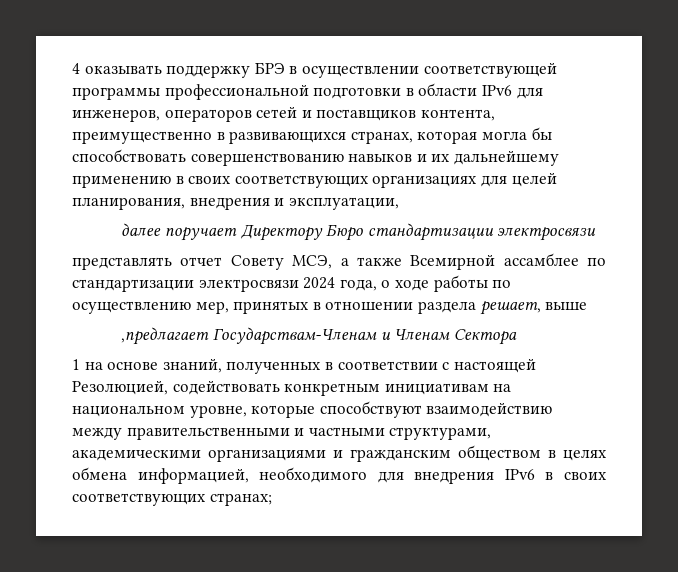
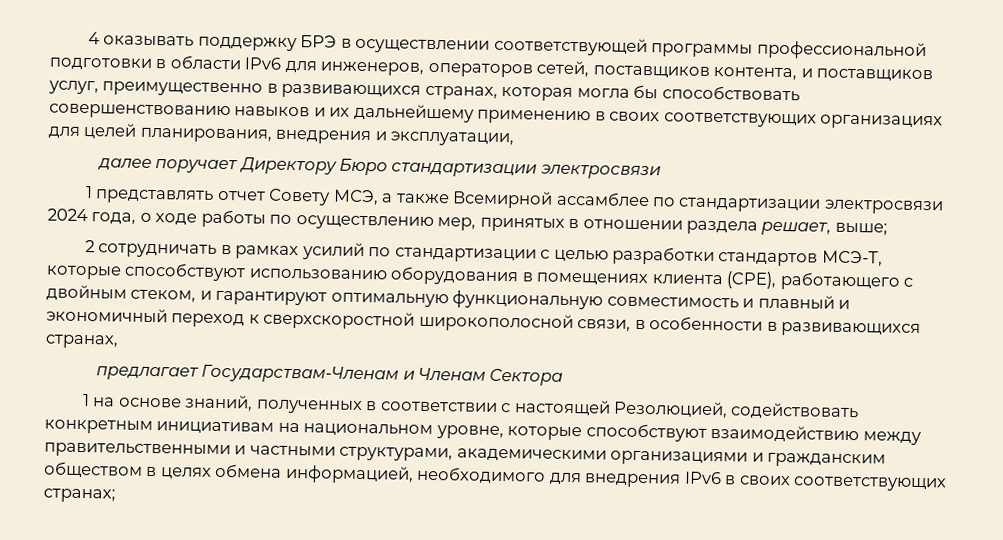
- 4 оказывать поддержку БРЭ в осуществлении соответствующей программы профессиональной подготовки в области IPv6 для инженеров, операторов сетей и поставщиков контента, преимущественно в развивающихся странах, которая могла бы способствовать совершенствованию навыков и их дальнейшему применению в своих соответствующих организациях для целей планирования, внедрения и эксплуатации,
+ 4 оказывать поддержку БРЭ в осуществлении соответствующей программы профессиональной подготовки в области IPv6 для инженеров, операторов сетей, поставщиков контента, и поставщиков услуг, преимущественно в развивающихся странах, которая могла бы способствовать совершенствованию навыков и их дальнейшему применению в своих соответствующих организациях для целей планирования, внедрения и эксплуатации,
- представлять отчет Совету МСЭ, а также Всемирной ассамблее по стандартизации электросвязи 2024 года, о ходе работы по осуществлению мер, принятых в отношении раздела решает, выше
- ,предлагает Государствам-Членам и Членам Сектора
+ 1 представлять отчет Совету МСЭ, а также Всемирной ассамблее по стандартизации электросвязи 2024 года, о ходе работы по осуществлению мер, принятых в отношении раздела решает, выше;
+ 2 сотрудничать в рамках усилий по стандартизации с целью разработки стандартов МСЭ-Т, которые способствуют использованию оборудования в помещениях клиента (CPE), работающего с двойным стеком, и гарантируют оптимальную функциональную совместимость и плавный и экономичный переход к сверхскоростной широкополосной связи, в особенности в развивающихся странах,
+ предлагает Государствам-Членам и Членам Сектора

